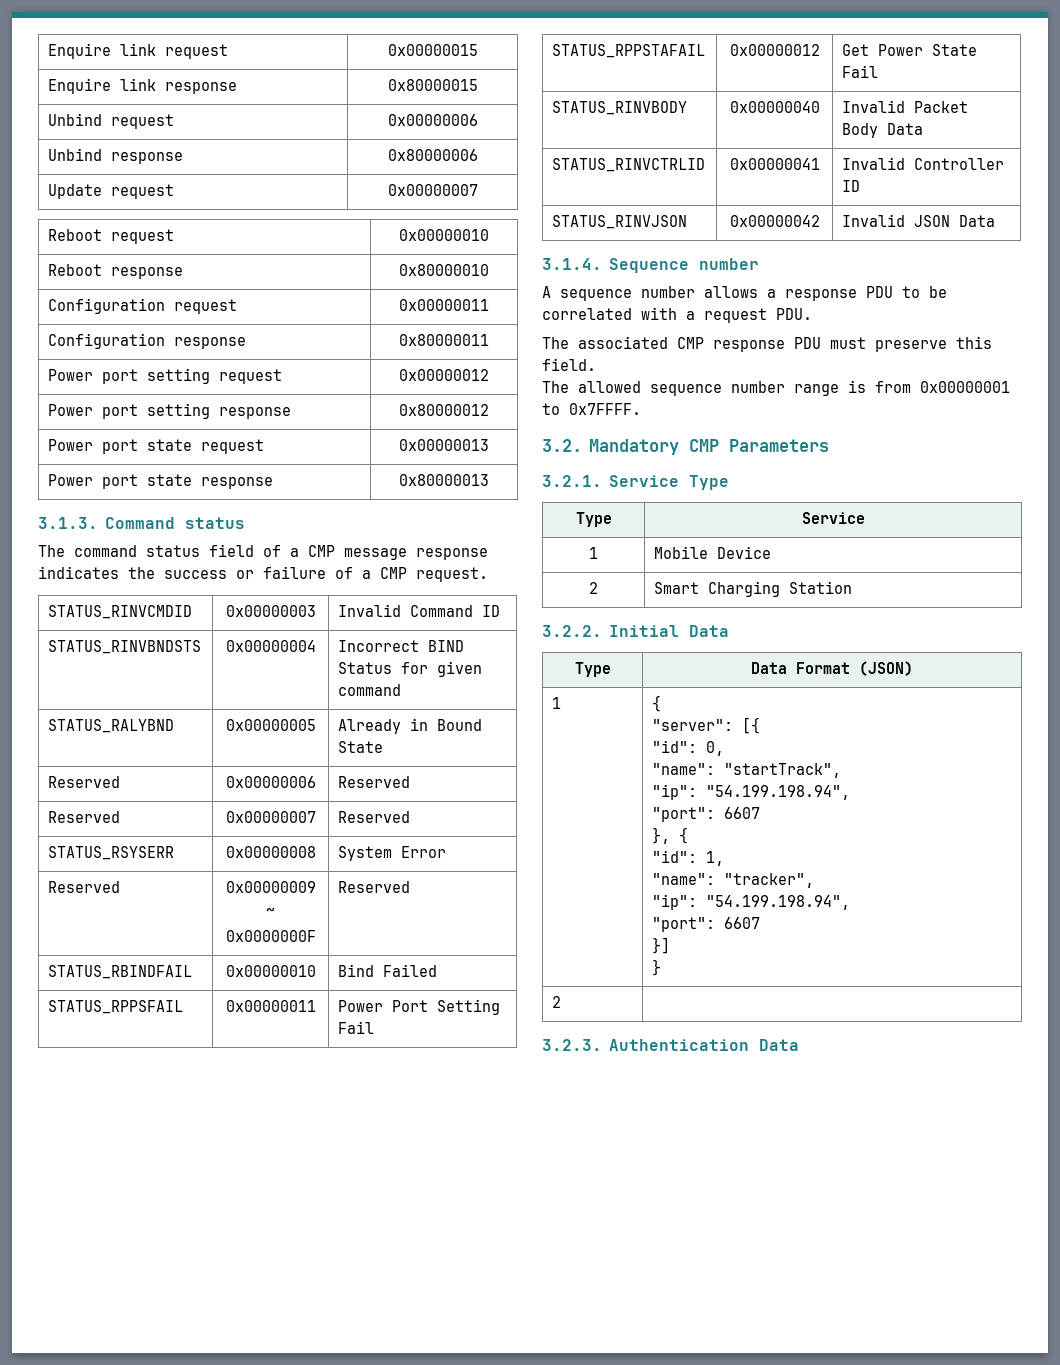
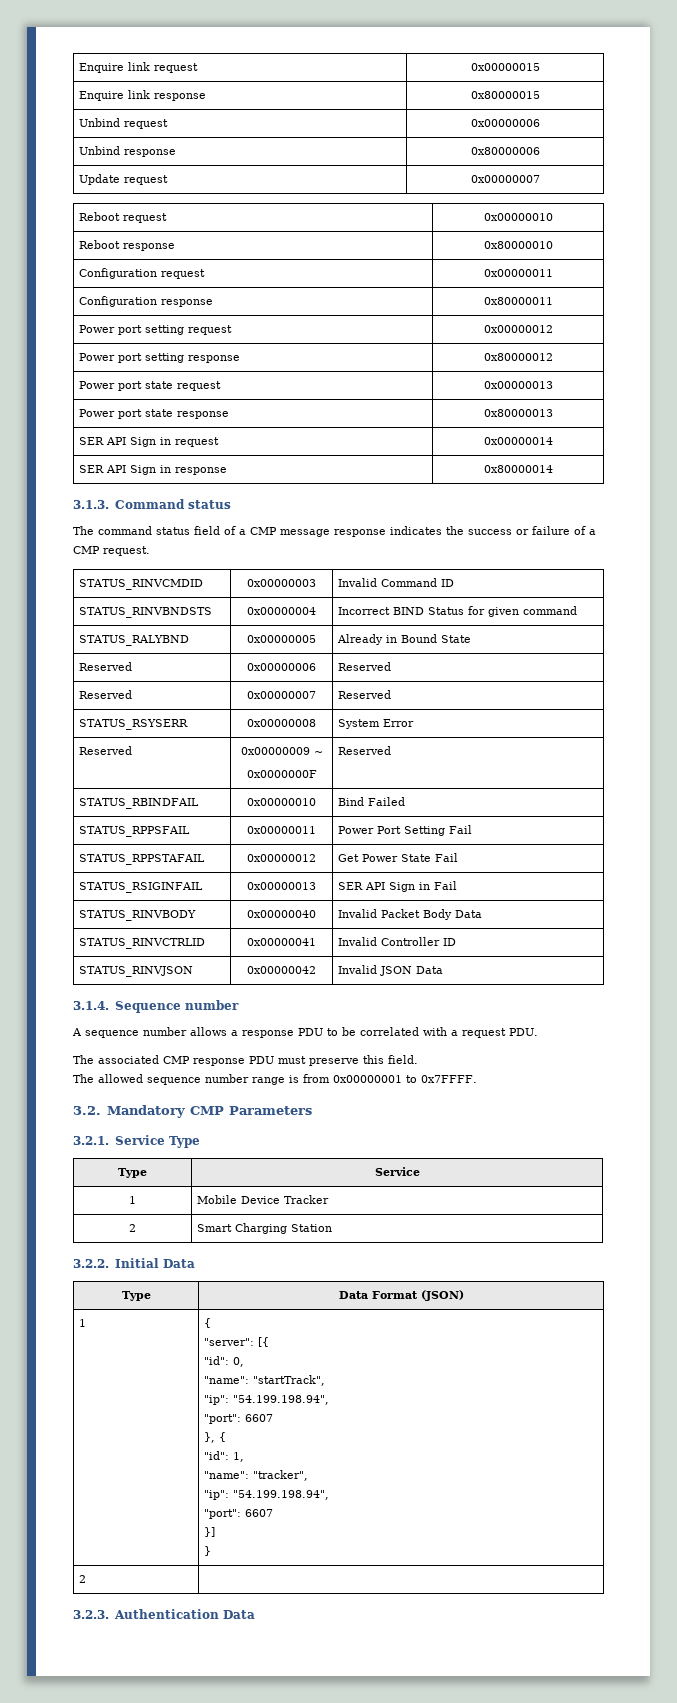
+ SER API Sign in request | 0x00000014
+ SER API Sign in response | 0x80000014
+ STATUS_RSIGINFAIL | 0x00000013 | SER API Sign in Fail
- 1 | Mobile Device
+ 1 | Mobile Device Tracker

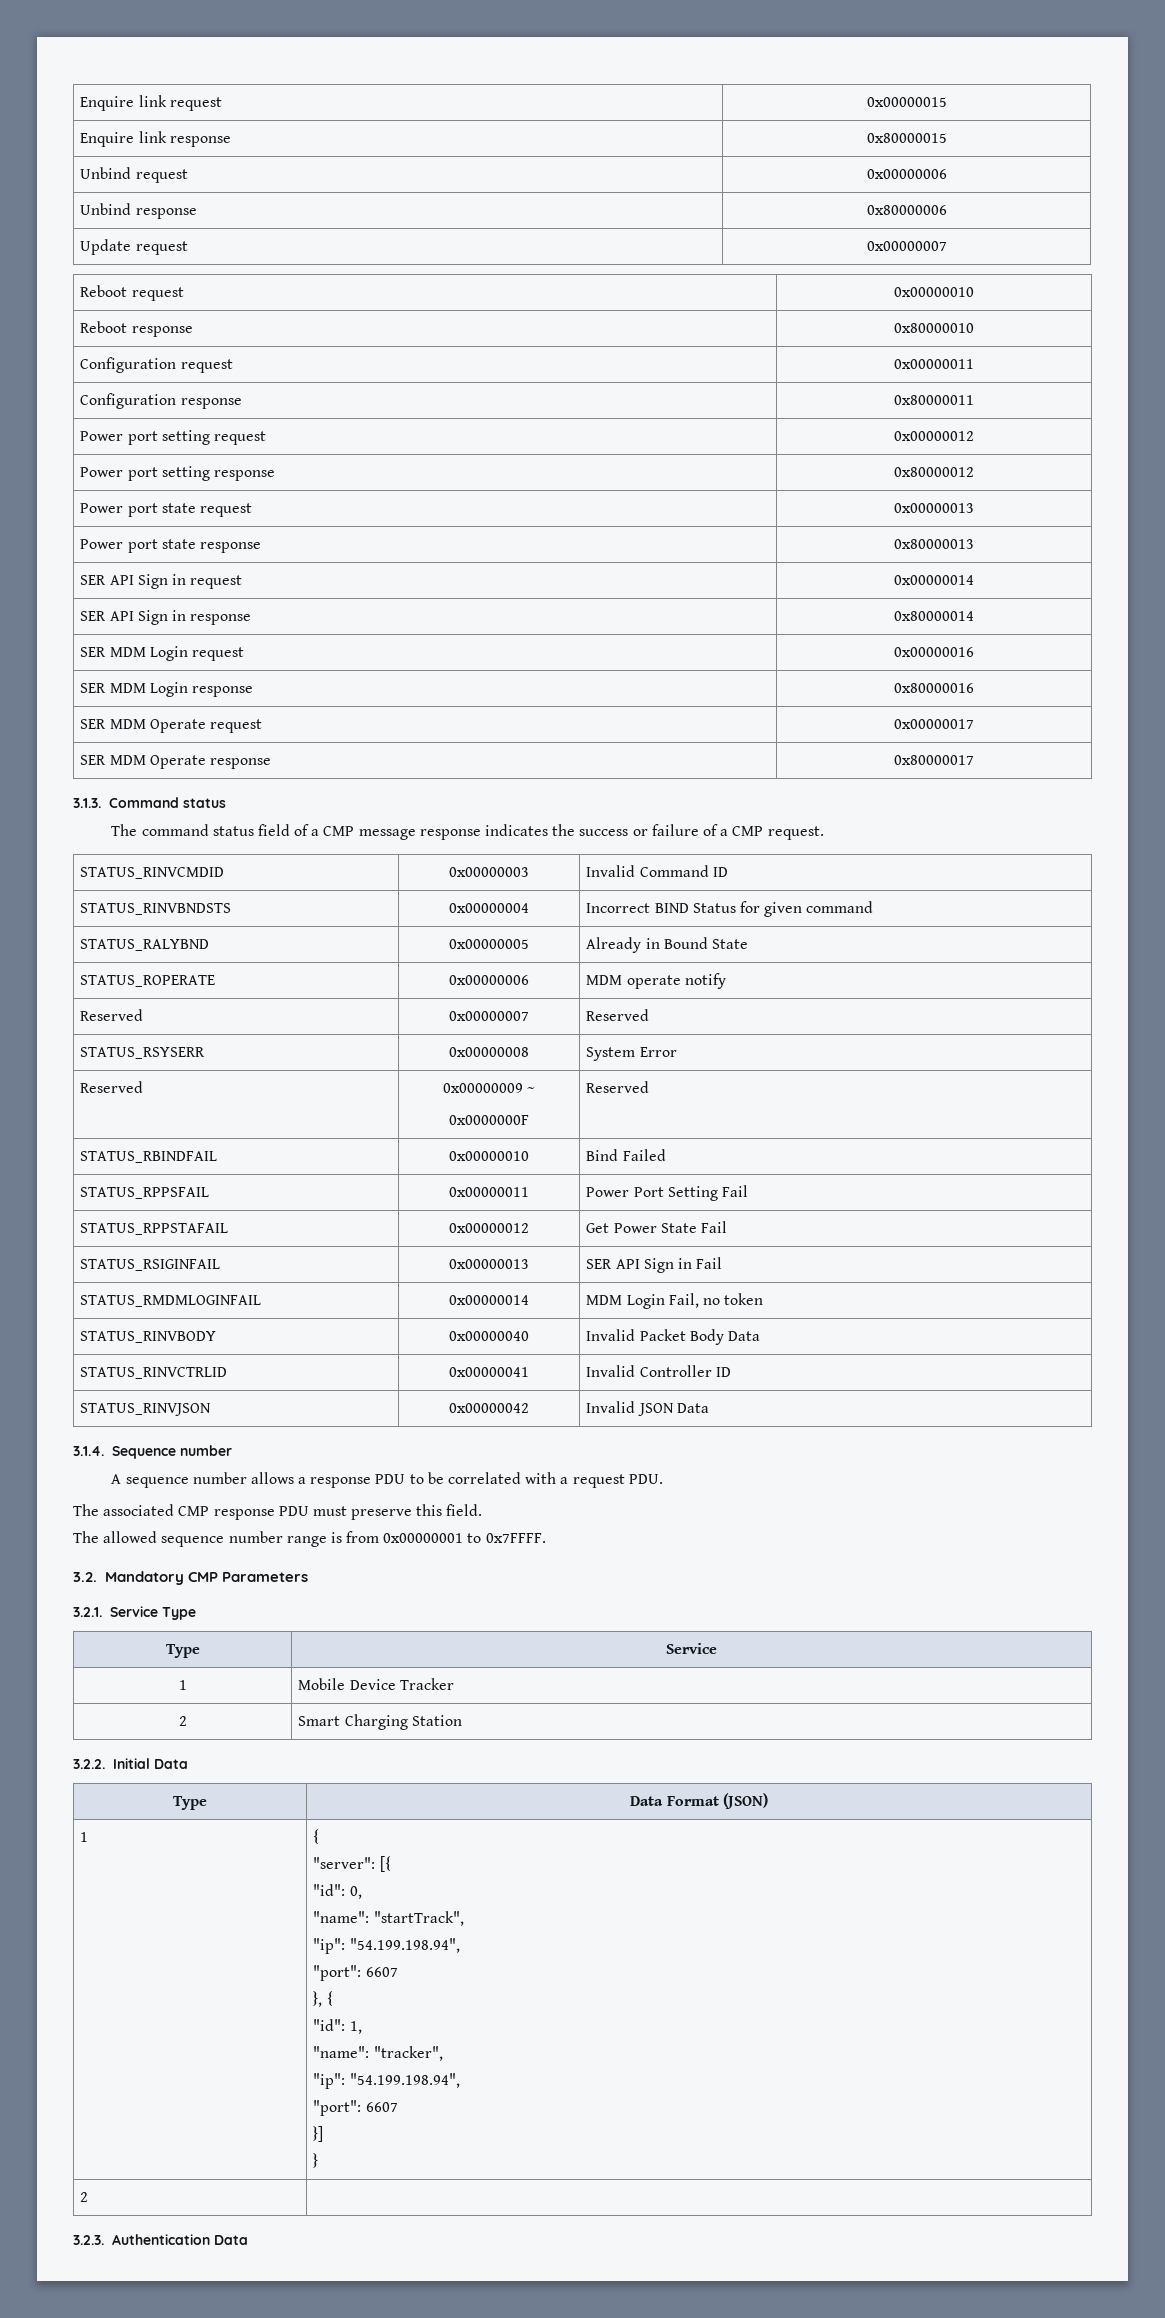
+ SER MDM Login request | 0x00000016
+ SER MDM Login response | 0x80000016
+ SER MDM Operate request | 0x00000017
+ SER MDM Operate response | 0x80000017
- Reserved | 0x00000006 | Reserved
+ STATUS_ROPERATE | 0x00000006 | MDM operate notify
+ STATUS_RMDMLOGINFAIL | 0x00000014 | MDM Login Fail, no token

